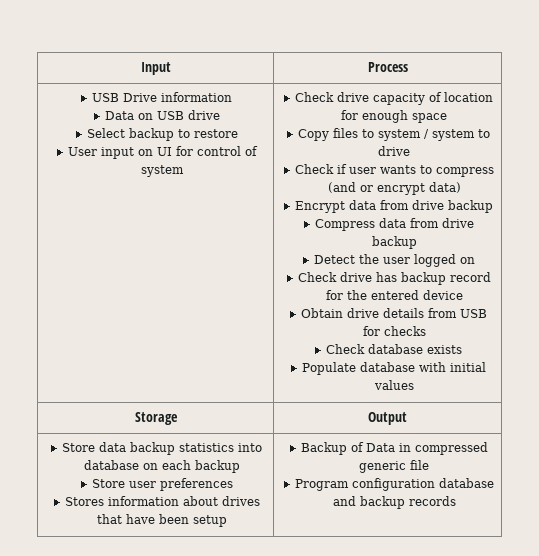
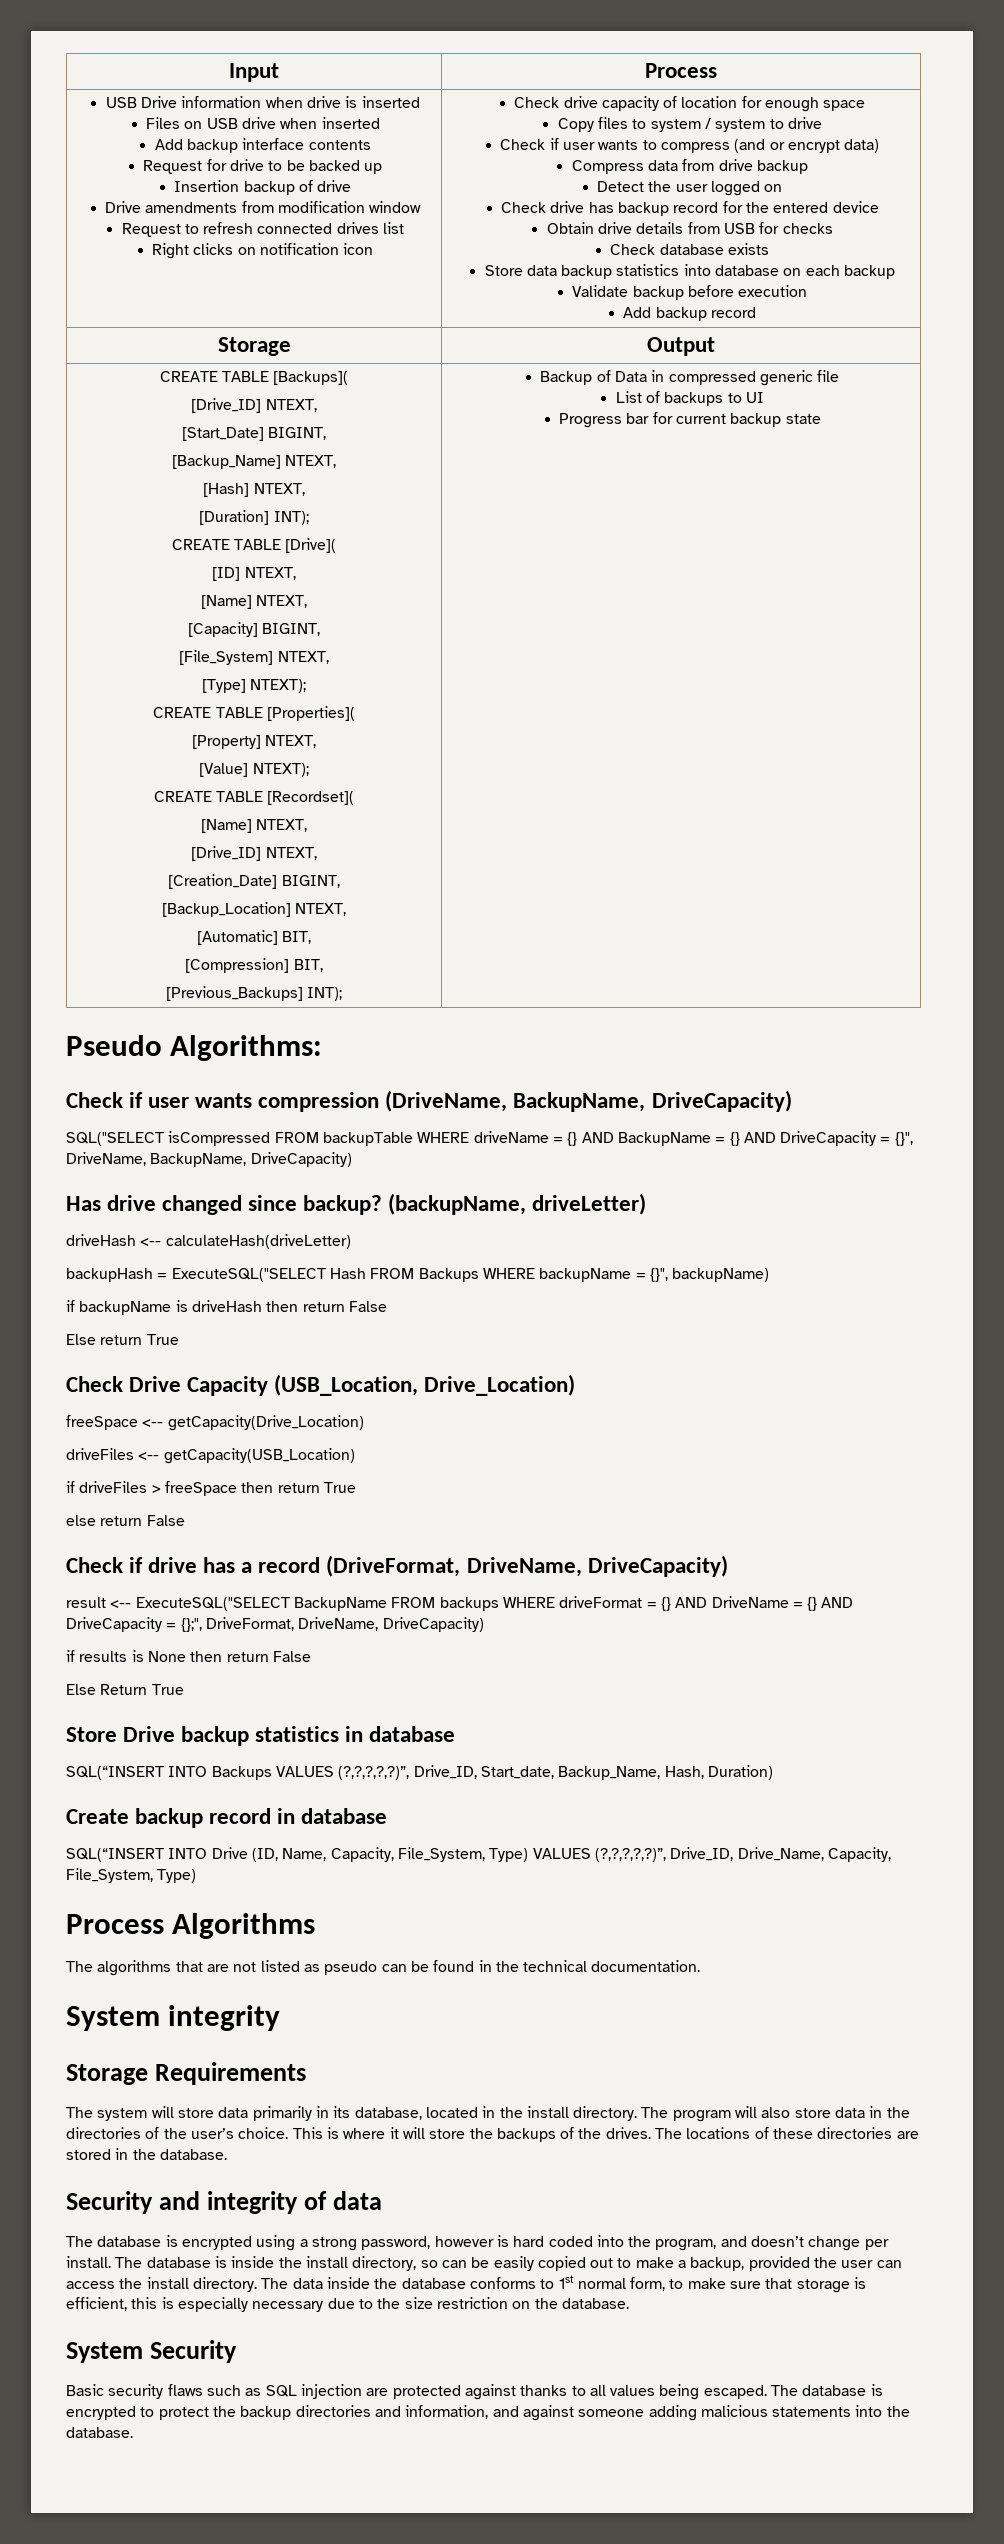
- USB Drive information
- Data on USB drive
- Select backup to restore
- User input on UI for control of system
+ USB Drive information when drive is inserted
+ Files on USB drive when inserted
+ Add backup interface contents
+ Request for drive to be backed up
+ Insertion backup of drive
+ Drive amendments from modification window
+ Request to refresh connected drives list
+ Right clicks on notification icon
- Encrypt data from drive backup
- Populate database with initial values
- Storage | Output
  Store data backup statistics into database on each backup
- Store user preferences
- Stores information about drives that have been setup | Backup of Data in compressed generic file
- Program configuration database and backup records
+ Validate backup before execution
+ Add backup record
+ Storage | Output
+ CREATE TABLE [Backups](
+ [Drive_ID] NTEXT,
+ [Start_Date] BIGINT,
+ [Backup_Name] NTEXT,
+ [Hash] NTEXT,
+ [Duration] INT);
+ CREATE TABLE [Drive](
+ [ID] NTEXT,
+ [Name] NTEXT,
+ [Capacity] BIGINT,
+ [File_System] NTEXT,
+ [Type] NTEXT);
+ CREATE TABLE [Properties](
+ [Property] NTEXT,
+ [Value] NTEXT);
+ CREATE TABLE [Recordset](
+ [Name] NTEXT,
+ [Drive_ID] NTEXT,
+ [Creation_Date] BIGINT,
+ [Backup_Location] NTEXT,
+ [Automatic] BIT,
+ [Compression] BIT,
+ [Previous_Backups] INT); | Backup of Data in compressed generic file
+ List of backups to UI
+ Progress bar for current backup state
+ Pseudo Algorithms:
+ Check if user wants compression (DriveName, BackupName, DriveCapacity)
+ SQL("SELECT isCompressed FROM backupTable WHERE driveName = {} AND BackupName = {} AND DriveCapacity = {}", DriveName, BackupName, DriveCapacity)
+ Has drive changed since backup? (backupName, driveLetter)
+ driveHash <-- calculateHash(driveLetter)
+ backupHash = ExecuteSQL("SELECT Hash FROM Backups WHERE backupName = {}", backupName)
+ if backupName is driveHash then return False
+ Else return True
+ Check Drive Capacity (USB_Location, Drive_Location)
+ freeSpace <-- getCapacity(Drive_Location)
+ driveFiles <-- getCapacity(USB_Location)
+ if driveFiles > freeSpace then return True
+ else return False
+ Check if drive has a record (DriveFormat, DriveName, DriveCapacity)
+ result <-- ExecuteSQL("SELECT BackupName FROM backups WHERE driveFormat = {} AND DriveName = {} AND DriveCapacity = {};", DriveFormat, DriveName, DriveCapacity)
+ if results is None then return False
+ Else Return True
+ Store Drive backup statistics in database
+ SQL(“INSERT INTO Backups VALUES (?,?,?,?,?)”, Drive_ID, Start_date, Backup_Name, Hash, Duration)
+ Create backup record in database
+ SQL(“INSERT INTO Drive (ID, Name, Capacity, File_System, Type) VALUES (?,?,?,?,?)”, Drive_ID, Drive_Name, Capacity, File_System, Type)
+ Process Algorithms
+ The algorithms that are not listed as pseudo can be found in the technical documentation.
+ System integrity
+ Storage Requirements
+ The system will store data primarily in its database, located in the install directory. The program will also store data in the directories of the user’s choice. This is where it will store the backups of the drives. The locations of these directories are stored in the database.
+ Security and integrity of data
+ The database is encrypted using a strong password, however is hard coded into the program, and doesn’t change per install. The database is inside the install directory, so can be easily copied out to make a backup, provided the user can access the install directory. The data inside the database conforms to 1st normal form, to make sure that storage is efficient, this is especially necessary due to the size restriction on the database.
+ System Security
+ Basic security flaws such as SQL injection are protected against thanks to all values being escaped. The database is encrypted to protect the backup directories and information, and against someone adding malicious statements into the database.

